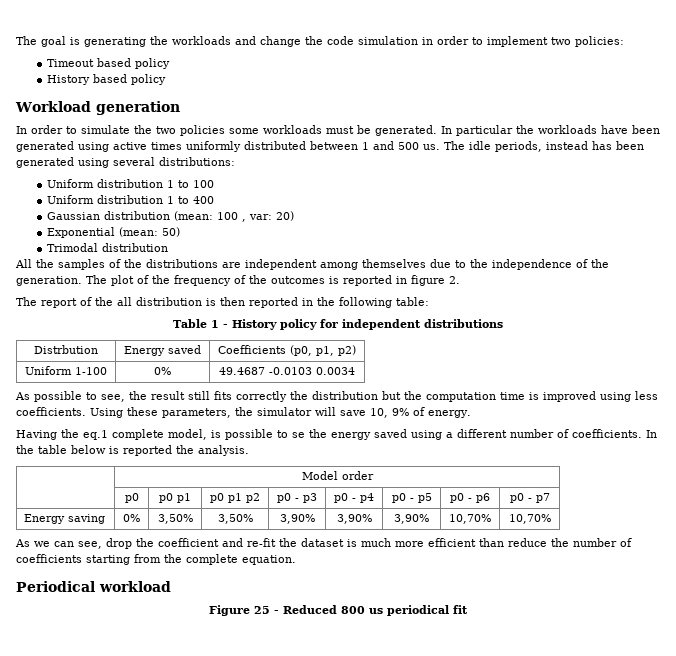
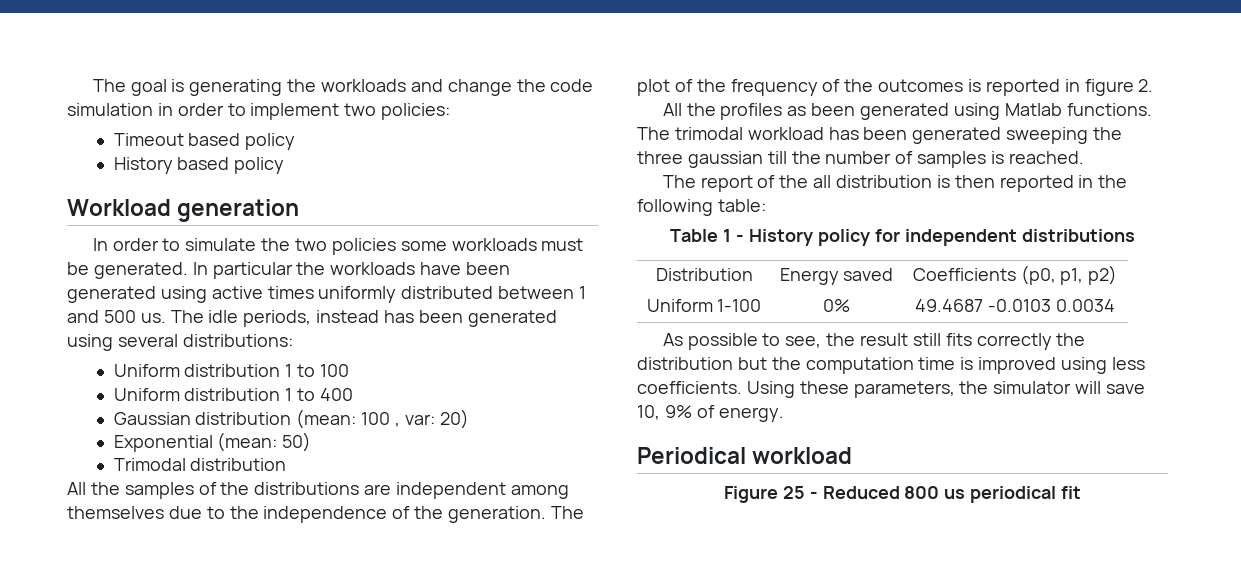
+ All the profiles as been generated using Matlab functions. The trimodal workload has been generated sweeping the three gaussian till the number of samples is reached.
- Distrbution | Energy saved | Coefficients (p0, p1, p2)
+ Distribution | Energy saved | Coefficients (p0, p1, p2)
- Having the eq.1 complete model, is possible to se the energy saved using a different number of coefficients. In the table below is reported the analysis.
- | Model order
- | p0 | p0 p1 | p0 p1 p2 | p0 - p3 | p0 - p4 | p0 - p5 | p0 - p6 | p0 - p7
- Energy saving | 0% | 3,50% | 3,50% | 3,90% | 3,90% | 3,90% | 10,70% | 10,70%
- As we can see, drop the coefficient and re-fit the dataset is much more efficient than reduce the number of coefficients starting from the complete equation.

